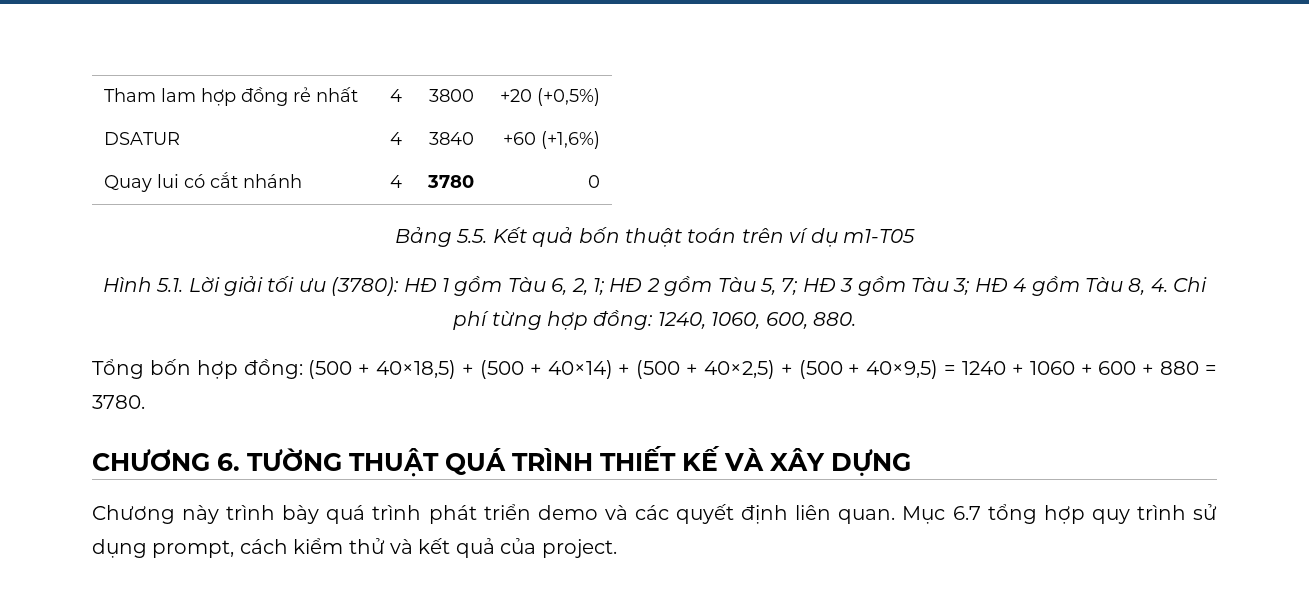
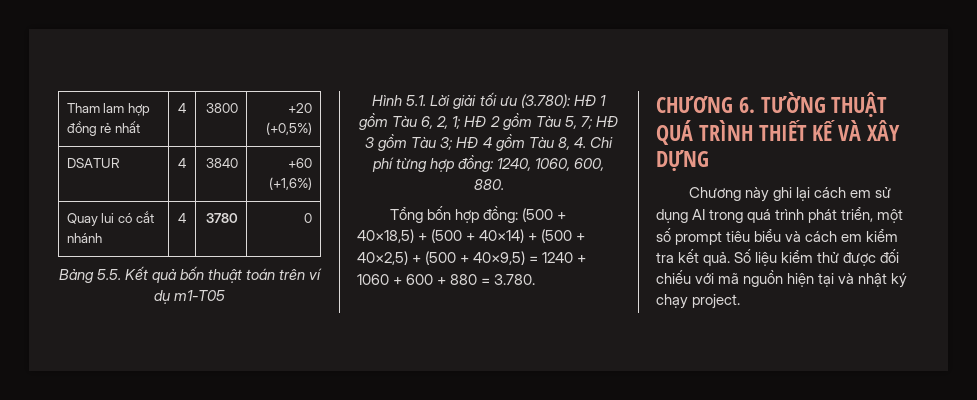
- Hình 5.1. Lời giải tối ưu (3780): HĐ 1 gồm Tàu 6, 2, 1; HĐ 2 gồm Tàu 5, 7; HĐ 3 gồm Tàu 3; HĐ 4 gồm Tàu 8, 4. Chi phí từng hợp đồng: 1240, 1060, 600, 880.
+ Hình 5.1. Lời giải tối ưu (3.780): HĐ 1 gồm Tàu 6, 2, 1; HĐ 2 gồm Tàu 5, 7; HĐ 3 gồm Tàu 3; HĐ 4 gồm Tàu 8, 4. Chi phí từng hợp đồng: 1240, 1060, 600, 880.
- Tổng bốn hợp đồng: (500 + 40×18,5) + (500 + 40×14) + (500 + 40×2,5) + (500 + 40×9,5) = 1240 + 1060 + 600 + 880 = 3780.
+ Tổng bốn hợp đồng: (500 + 40×18,5) + (500 + 40×14) + (500 + 40×2,5) + (500 + 40×9,5) = 1240 + 1060 + 600 + 880 = 3.780.
- Chương này trình bày quá trình phát triển demo và các quyết định liên quan. Mục 6.7 tổng hợp quy trình sử dụng prompt, cách kiểm thử và kết quả của project.
+ Chương này ghi lại cách em sử dụng AI trong quá trình phát triển, một số prompt tiêu biểu và cách em kiểm tra kết quả. Số liệu kiểm thử được đối chiếu với mã nguồn hiện tại và nhật ký chạy project.

